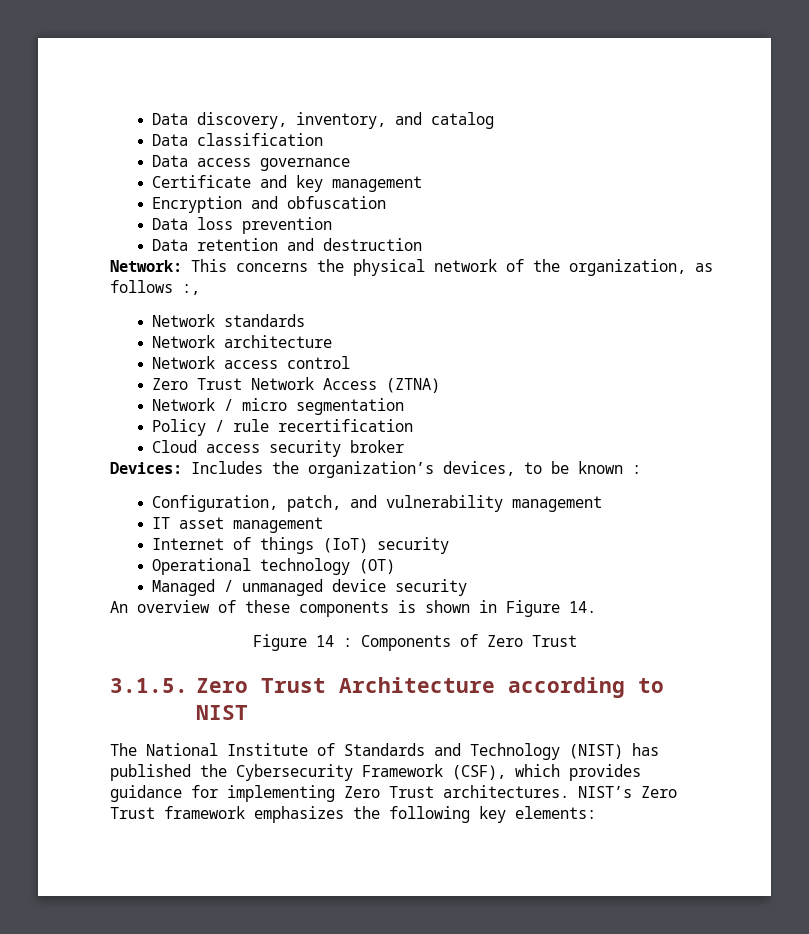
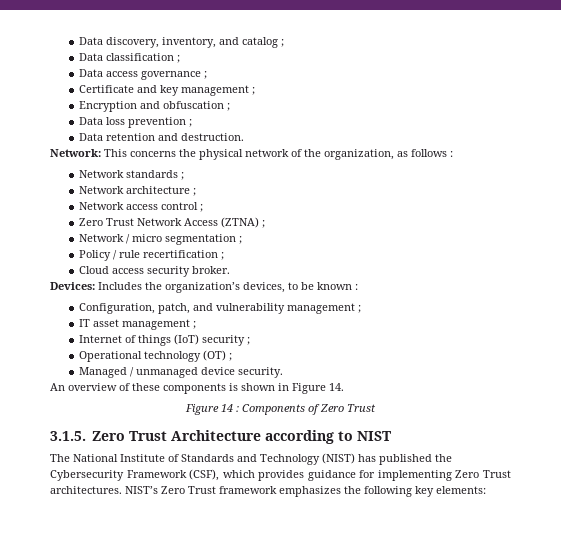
- Data discovery, inventory, and catalog
+ Data discovery, inventory, and catalog ;
- Data classification
+ Data classification ;
- Data access governance
+ Data access governance ;
- Certificate and key management
+ Certificate and key management ;
- Encryption and obfuscation
+ Encryption and obfuscation ;
- Data loss prevention
+ Data loss prevention ;
- Data retention and destruction
+ Data retention and destruction.
- Network: This concerns the physical network of the organization, as follows :,
+ Network: This concerns the physical network of the organization, as follows :
- Network standards
+ Network standards ;
- Network architecture
+ Network architecture ;
- Network access control
+ Network access control ;
- Zero Trust Network Access (ZTNA)
+ Zero Trust Network Access (ZTNA) ;
- Network / micro segmentation
+ Network / micro segmentation ;
- Policy / rule recertification
+ Policy / rule recertification ;
- Cloud access security broker
+ Cloud access security broker.
- Configuration, patch, and vulnerability management
+ Configuration, patch, and vulnerability management ;
- IT asset management
+ IT asset management ;
- Internet of things (IoT) security
+ Internet of things (IoT) security ;
- Operational technology (OT)
+ Operational technology (OT) ;
- Managed / unmanaged device security
+ Managed / unmanaged device security.

